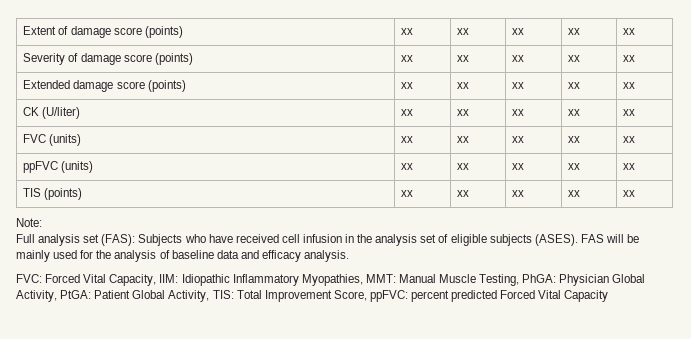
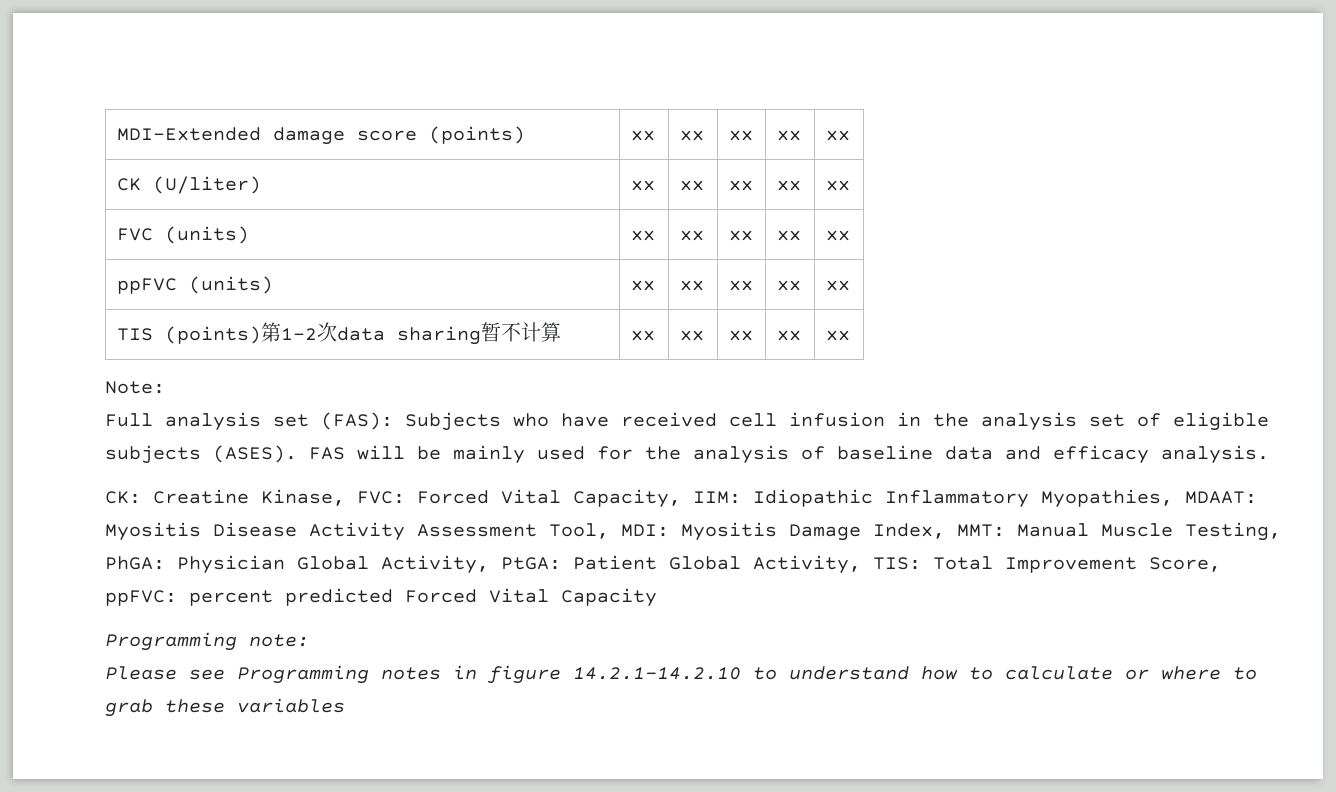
- Extent of damage score (points) | xx | xx | xx | xx | xx
- Severity of damage score (points) | xx | xx | xx | xx | xx
- Extended damage score (points) | xx | xx | xx | xx | xx
+ MDI-Extended damage score (points) | xx | xx | xx | xx | xx
- TIS (points) | xx | xx | xx | xx | xx
+ TIS (points)第1-2次data sharing暂不计算 | xx | xx | xx | xx | xx
- FVC: Forced Vital Capacity, IIM: Idiopathic Inflammatory Myopathies, MMT: Manual Muscle Testing, PhGA: Physician Global Activity, PtGA: Patient Global Activity, TIS: Total Improvement Score, ppFVC: percent predicted Forced Vital Capacity
+ CK: Creatine Kinase, FVC: Forced Vital Capacity, IIM: Idiopathic Inflammatory Myopathies, MDAAT: Myositis Disease Activity Assessment Tool, MDI: Myositis Damage Index, MMT: Manual Muscle Testing, PhGA: Physician Global Activity, PtGA: Patient Global Activity, TIS: Total Improvement Score, ppFVC: percent predicted Forced Vital Capacity
+ Programming note:
+ Please see Programming notes in figure 14.2.1-14.2.10 to understand how to calculate or where to grab these variables

